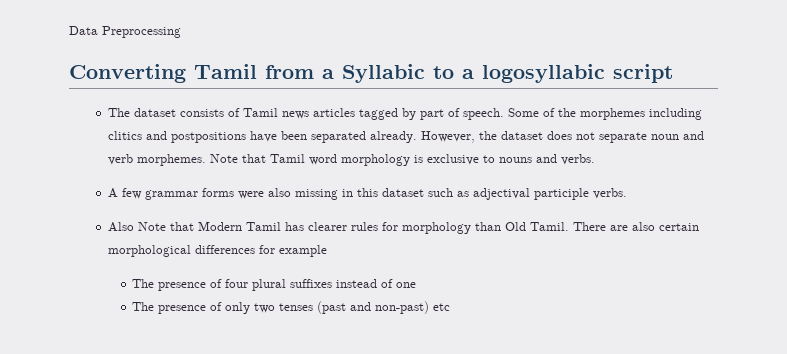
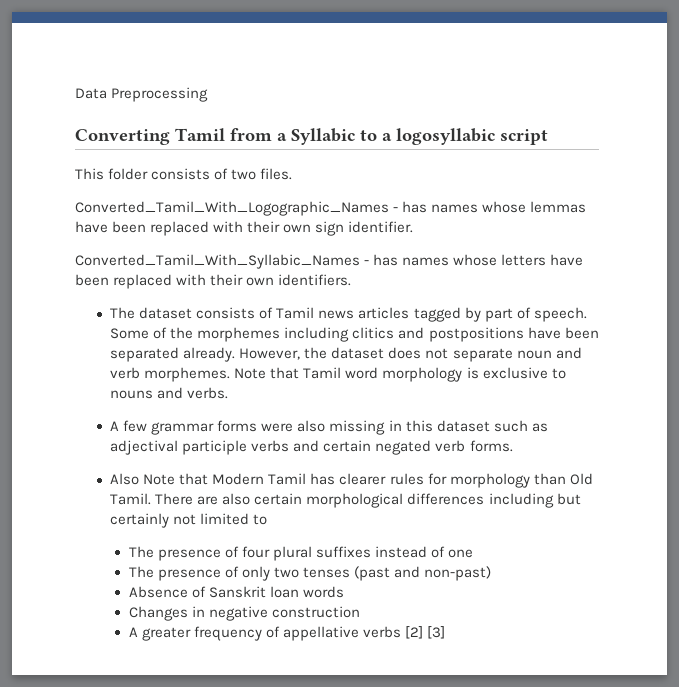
+ This folder consists of two files.
+ Converted_Tamil_With_Logographic_Names - has names whose lemmas have been replaced with their own sign identifier.
+ Converted_Tamil_With_Syllabic_Names - has names whose letters have been replaced with their own identifiers.
- A few grammar forms were also missing in this dataset such as adjectival participle verbs.
+ A few grammar forms were also missing in this dataset such as adjectival participle verbs and certain negated verb forms.
- There are also certain morphological differences for example
+ There are also certain morphological differences including but certainly not limited to
- The presence of only two tenses (past and non-past) etc
+ The presence of only two tenses (past and non-past)
+ Absence of Sanskrit loan words
+ Changes in negative construction
+ A greater frequency of appellative verbs [2] [3]

